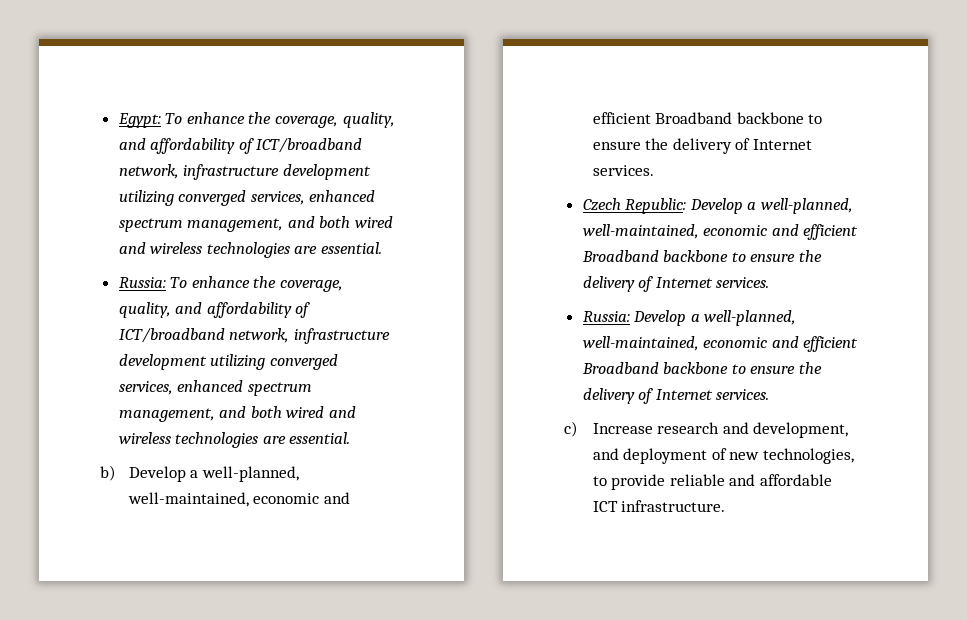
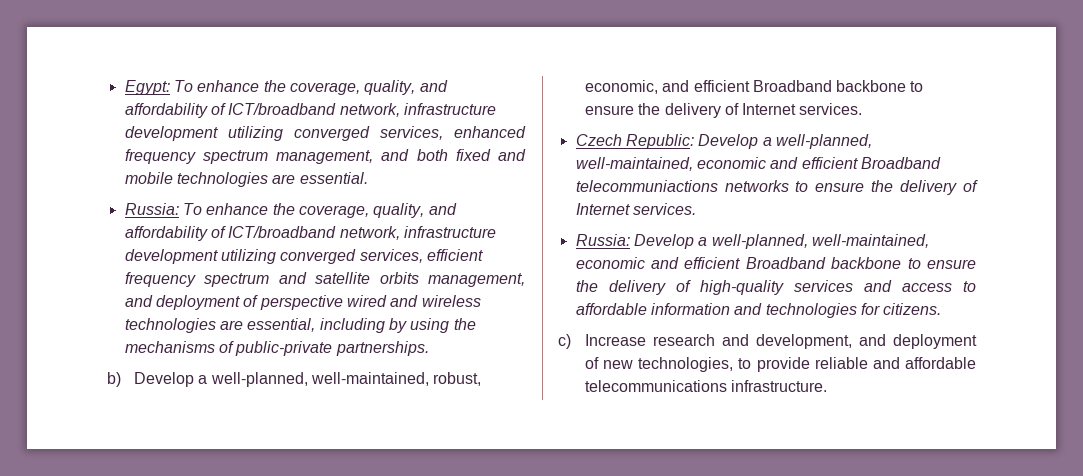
- Egypt: To enhance the coverage, quality, and affordability of ICT/broadband network, infrastructure development utilizing converged services, enhanced spectrum management, and both wired and wireless technologies are essential.
+ Egypt: To enhance the coverage, quality, and affordability of ICT/broadband network, infrastructure development utilizing converged services, enhanced frequency spectrum management, and both fixed and mobile technologies are essential.
- Russia: To enhance the coverage, quality, and affordability of ICT/broadband network, infrastructure development utilizing converged services, enhanced spectrum management, and both wired and wireless technologies are essential.
+ Russia: To enhance the coverage, quality, and affordability of ICT/broadband network, infrastructure development utilizing converged services, efficient frequency spectrum and satellite orbits management, and deployment of perspective wired and wireless technologies are essential, including by using the mechanisms of public-private partnerships.
- b) Develop a well-planned, well-maintained, economic and efficient Broadband backbone to ensure the delivery of Internet services.
+ b) Develop a well-planned, well-maintained, robust, economic, and efficient Broadband backbone to ensure the delivery of Internet services.
- Czech Republic: Develop a well-planned, well-maintained, economic and efficient Broadband backbone to ensure the delivery of Internet services.
+ Czech Republic: Develop a well-planned, well-maintained, economic and efficient Broadband telecommuniactions networks to ensure the delivery of Internet services.
- Russia: Develop a well-planned, well-maintained, economic and efficient Broadband backbone to ensure the delivery of Internet services.
+ Russia: Develop a well-planned, well-maintained, economic and efficient Broadband backbone to ensure the delivery of high-quality services and access to affordable information and technologies for citizens.
- c) Increase research and development, and deployment of new technologies, to provide reliable and affordable ICT infrastructure.
+ c) Increase research and development, and deployment of new technologies, to provide reliable and affordable telecommunications infrastructure.

